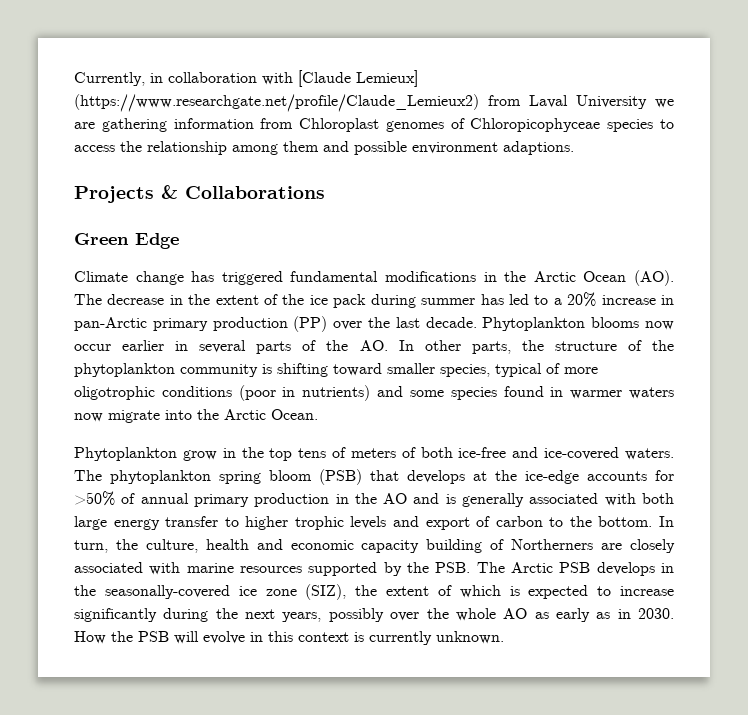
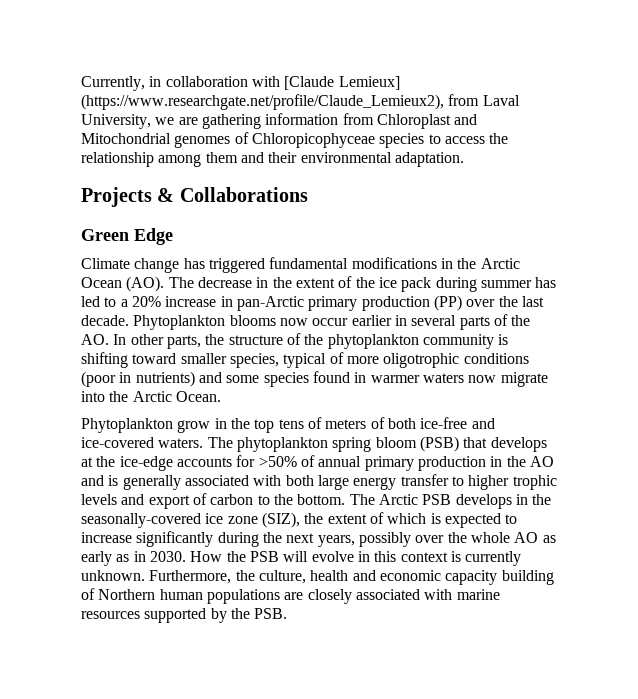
- Currently, in collaboration with [Claude Lemieux] (https://www.researchgate.net/profile/Claude_Lemieux2) from Laval University we are gathering information from Chloroplast genomes of Chloropicophyceae species to access the relationship among them and possible environment adaptions.
+ Currently, in collaboration with [Claude Lemieux] (https://www.researchgate.net/profile/Claude_Lemieux2), from Laval University, we are gathering information from Chloroplast and Mitochondrial genomes of Chloropicophyceae species to access the relationship among them and their environmental adaptation.
- In turn, the culture, health and economic capacity building of Northerners are closely associated with marine resources supported by the PSB. The Arctic PSB develops in the seasonally-covered ice zone (SIZ), the extent of which is expected to increase significantly during the next years, possibly over the whole AO as early as in 2030.
+ The Arctic PSB develops in the seasonally-covered ice zone (SIZ), the extent of which is expected to increase significantly during the next years, possibly over the whole AO as early as in 2030.
+ Furthermore, the culture, health and economic capacity building of Northern human populations are closely associated with marine resources supported by the PSB.

